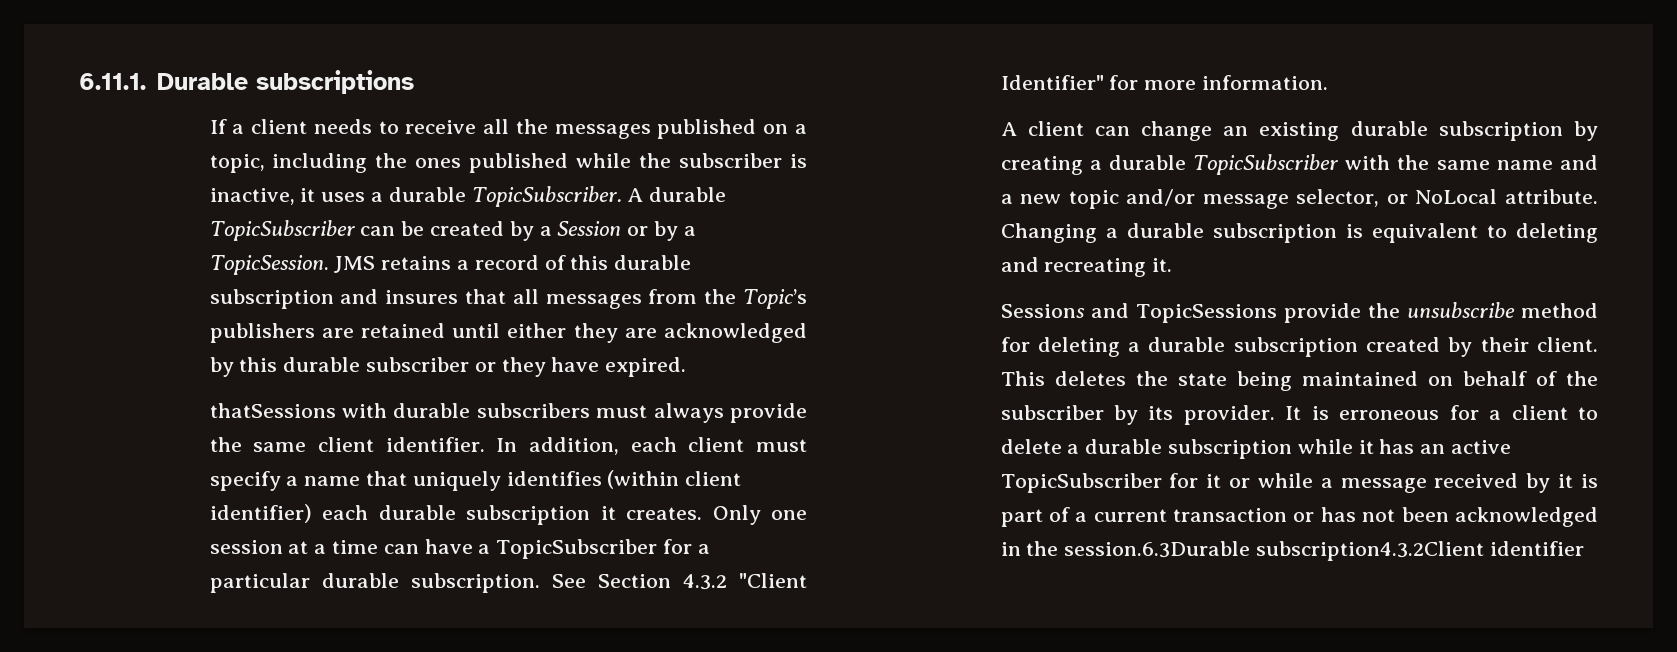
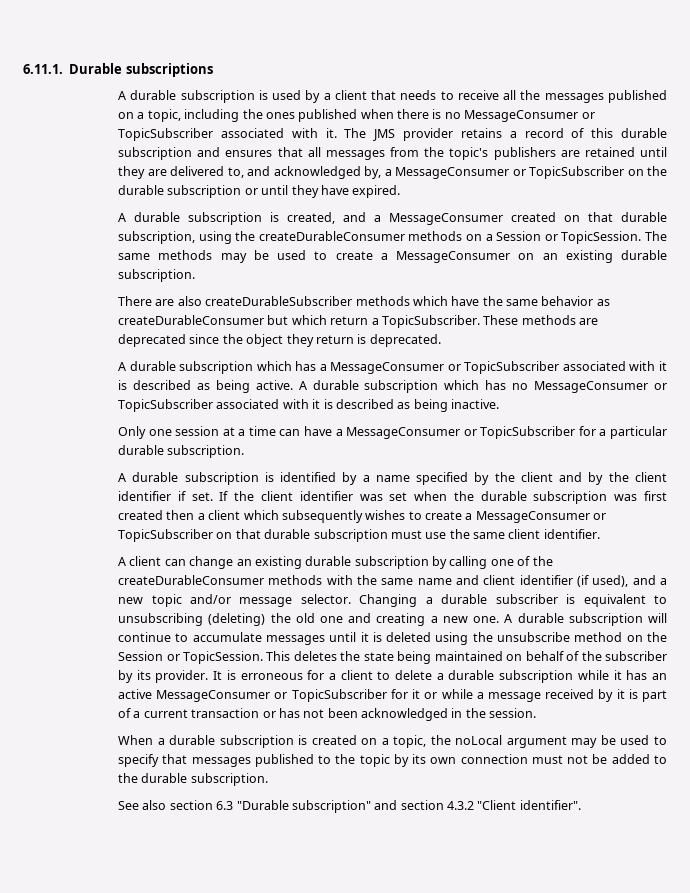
- If a client needs to receive all the messages published on a topic, including the ones published while the subscriber is inactive, it uses a durable TopicSubscriber. A durable TopicSubscriber can be created by a Session or by a TopicSession. JMS retains a record of this durable subscription and insures that all messages from the Topic’s publishers are retained until either they are acknowledged by this durable subscriber or they have expired.
- thatSessions with durable subscribers must always provide the same client identifier. In addition, each client must specify a name that uniquely identifies (within client identifier) each durable subscription it creates. Only one session at a time can have a TopicSubscriber for a particular durable subscription. See Section 4.3.2 "Client Identifier" for more information.
+ A durable subscription is used by a client that needs to receive all the messages published on a topic, including the ones published when there is no MessageConsumer or TopicSubscriber associated with it. The JMS provider retains a record of this durable subscription and ensures that all messages from the topic's publishers are retained until they are delivered to, and acknowledged by, a MessageConsumer or TopicSubscriber on the durable subscription or until they have expired.
+ A durable subscription is created, and a MessageConsumer created on that durable subscription, using the createDurableConsumer methods on a Session or TopicSession. The same methods may be used to create a MessageConsumer on an existing durable subscription.
+ There are also createDurableSubscriber methods which have the same behavior as createDurableConsumer but which return a TopicSubscriber. These methods are deprecated since the object they return is deprecated.
+ A durable subscription which has a MessageConsumer or TopicSubscriber associated with it is described as being active. A durable subscription which has no MessageConsumer or TopicSubscriber associated with it is described as being inactive.
+ Only one session at a time can have a MessageConsumer or TopicSubscriber for a particular durable subscription.
+ A durable subscription is identified by a name specified by the client and by the client identifier if set. If the client identifier was set when the durable subscription was first created then a client which subsequently wishes to create a MessageConsumer or TopicSubscriber on that durable subscription must use the same client identifier.
- A client can change an existing durable subscription by creating a durable TopicSubscriber with the same name and a new topic and/or message selector, or NoLocal attribute.
+ A client can change an existing durable subscription by calling one of the createDurableConsumer methods with the same name and client identifier (if used), and a new topic and/or message selector.
- Changing a durable subscription is equivalent to deleting and recreating it.
- Sessions and TopicSessions provide the unsubscribe method for deleting a durable subscription created by their client.
+ Changing a durable subscriber is equivalent to unsubscribing (deleting) the old one and creating a new one. A durable subscription will continue to accumulate messages until it is deleted using the unsubscribe method on the Session or TopicSession.
- It is erroneous for a client to delete a durable subscription while it has an active TopicSubscriber for it or while a message received by it is part of a current transaction or has not been acknowledged in the session.6.3Durable subscription4.3.2Client identifier
+ It is erroneous for a client to delete a durable subscription while it has an active MessageConsumer or TopicSubscriber for it or while a message received by it is part of a current transaction or has not been acknowledged in the session.
+ When a durable subscription is created on a topic, the noLocal argument may be used to specify that messages published to the topic by its own connection must not be added to the durable subscription.
+ See also section 6.3 "Durable subscription" and section 4.3.2 "Client identifier".

